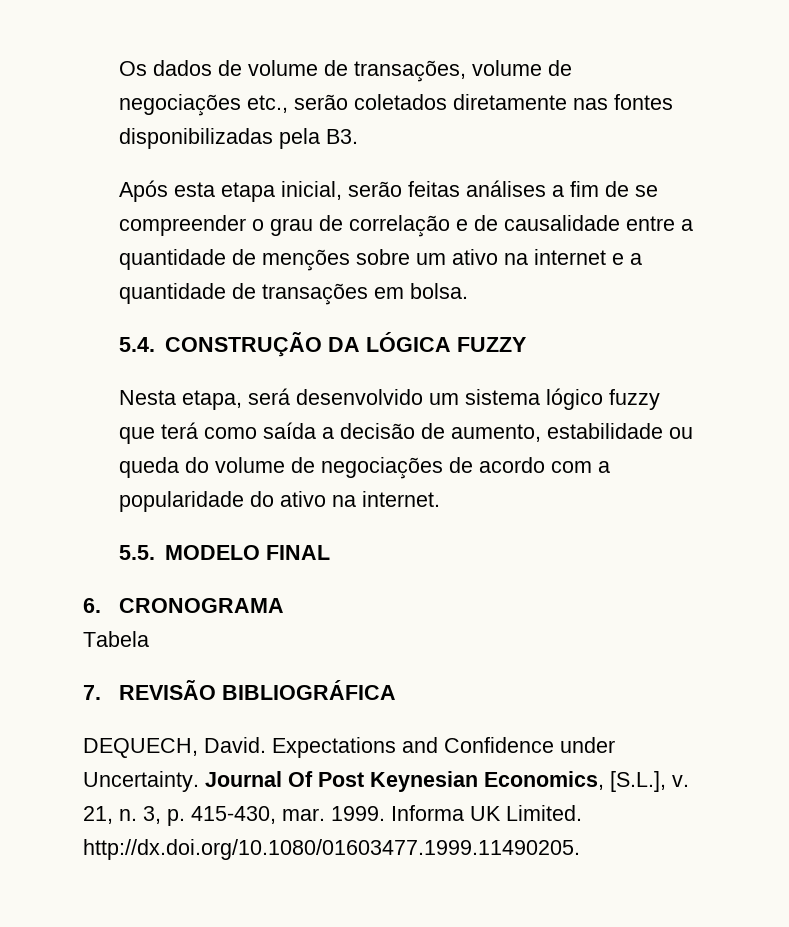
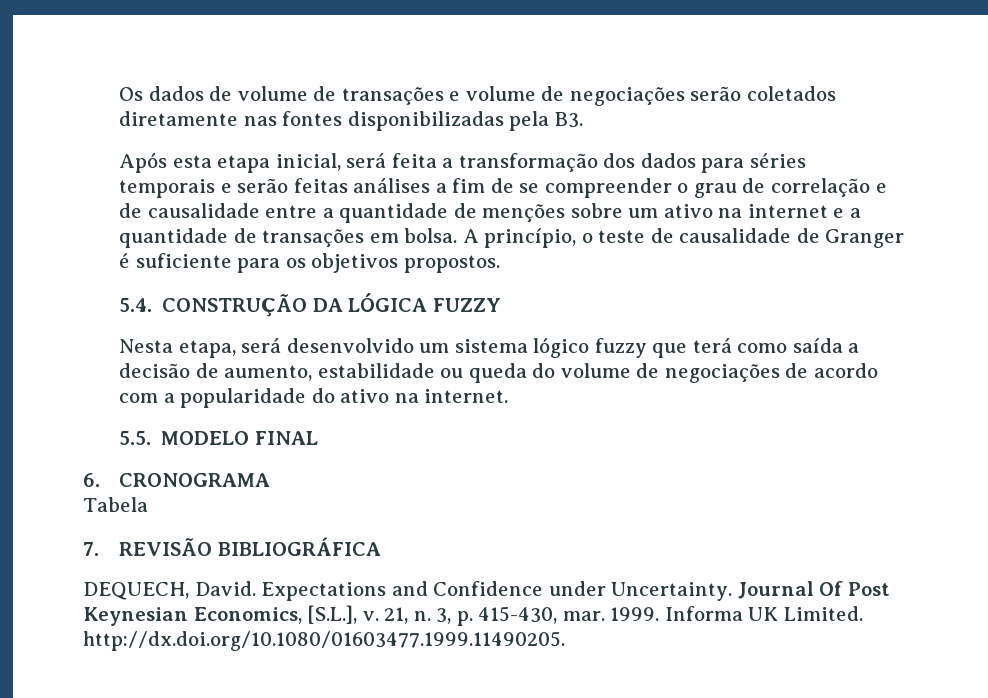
- Os dados de volume de transações, volume de negociações etc., serão coletados diretamente nas fontes disponibilizadas pela B3.
+ Os dados de volume de transações e volume de negociações serão coletados diretamente nas fontes disponibilizadas pela B3.
- Após esta etapa inicial, serão feitas análises a fim de se compreender o grau de correlação e de causalidade entre a quantidade de menções sobre um ativo na internet e a quantidade de transações em bolsa.
+ Após esta etapa inicial, será feita a transformação dos dados para séries temporais e serão feitas análises a fim de se compreender o grau de correlação e de causalidade entre a quantidade de menções sobre um ativo na internet e a quantidade de transações em bolsa. A princípio, o teste de causalidade de Granger é suficiente para os objetivos propostos.

